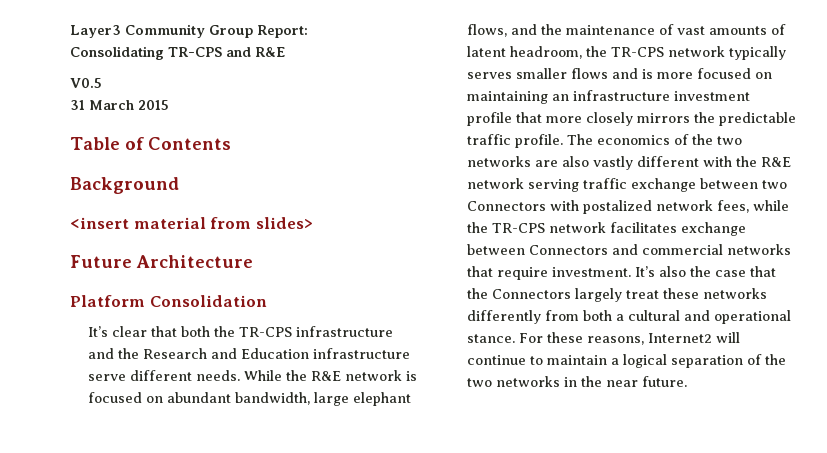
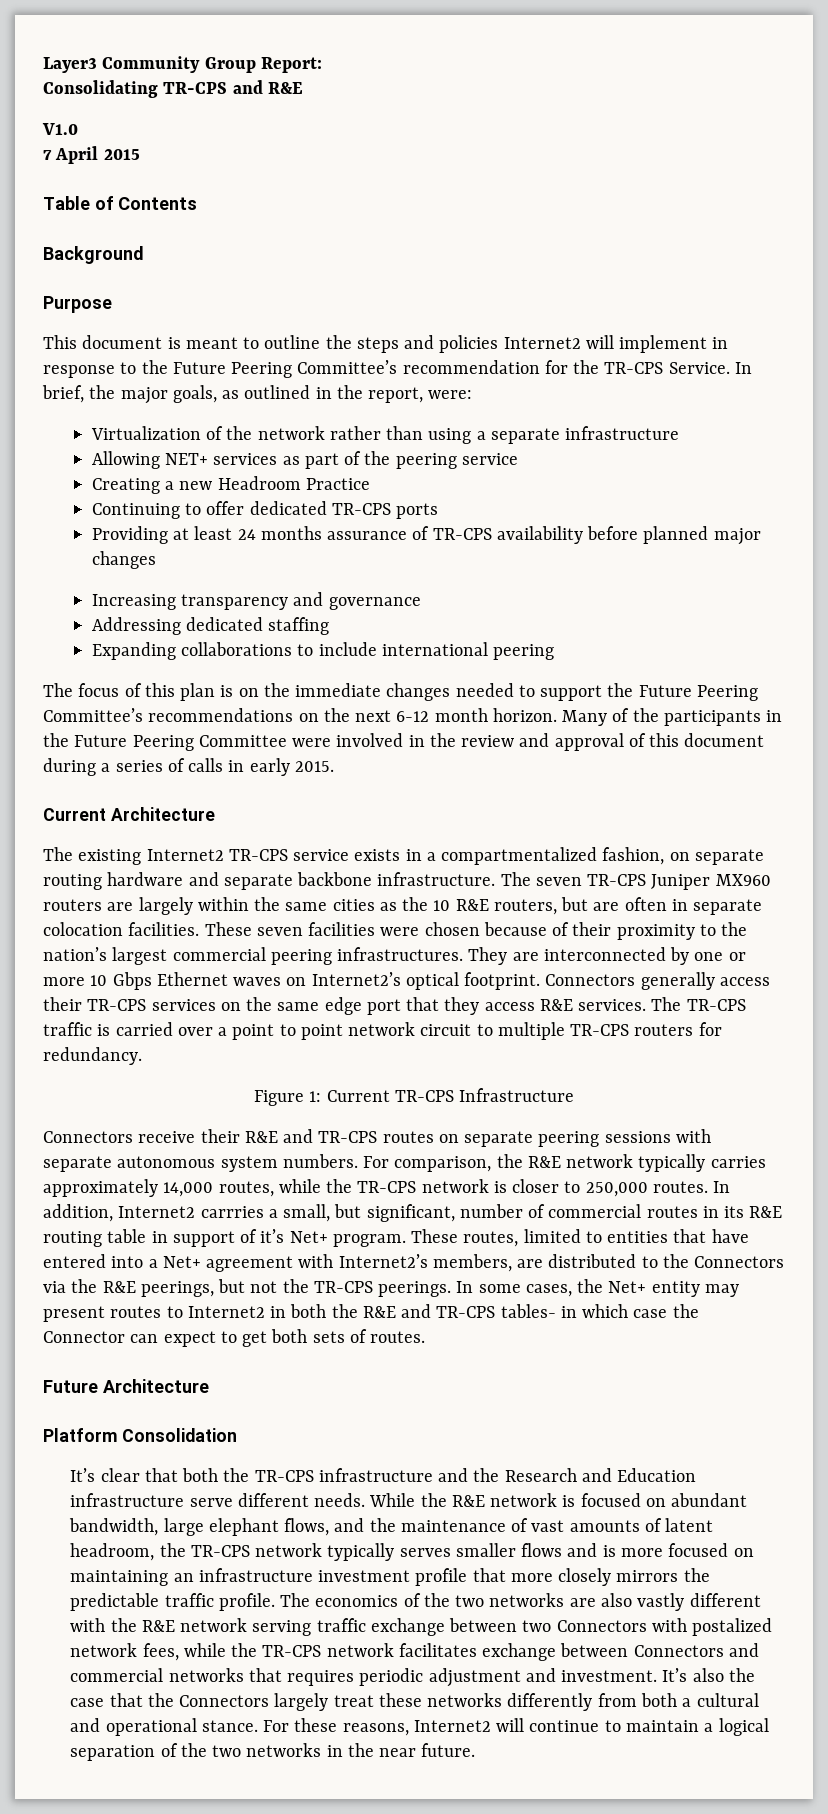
- V0.5
- 31 March 2015
+ V1.0
+ 7 April 2015
- <insert material from slides>
+ Purpose
+ This document is meant to outline the steps and policies Internet2 will implement in response to the Future Peering Committee’s recommendation for the TR-CPS Service. In brief, the major goals, as outlined in the report, were:
+ Virtualization of the network rather than using a separate infrastructure
+ Allowing NET+ services as part of the peering service
+ Creating a new Headroom Practice
+ Continuing to offer dedicated TR-CPS ports
+ Providing at least 24 months assurance of TR-CPS availability before planned major changes
+ Increasing transparency and governance
+ Addressing dedicated staffing
+ Expanding collaborations to include international peering
+ The focus of this plan is on the immediate changes needed to support the Future Peering Committee’s recommendations on the next 6-12 month horizon. Many of the participants in the Future Peering Committee were involved in the review and approval of this document during a series of calls in early 2015.
+ Current Architecture
+ The existing Internet2 TR-CPS service exists in a compartmentalized fashion, on separate routing hardware and separate backbone infrastructure. The seven TR-CPS Juniper MX960 routers are largely within the same cities as the 10 R&E routers, but are often in separate colocation facilities. These seven facilities were chosen because of their proximity to the nation’s largest commercial peering infrastructures. They are interconnected by one or more 10 Gbps Ethernet waves on Internet2’s optical footprint. Connectors generally access their TR-CPS services on the same edge port that they access R&E services. The TR-CPS traffic is carried over a point to point network circuit to multiple TR-CPS routers for redundancy.
+ Figure 1: Current TR-CPS Infrastructure
+ Connectors receive their R&E and TR-CPS routes on separate peering sessions with separate autonomous system numbers. For comparison, the R&E network typically carries approximately 14,000 routes, while the TR-CPS network is closer to 250,000 routes. In addition, Internet2 carrries a small, but significant, number of commercial routes in its R&E routing table in support of it’s Net+ program. These routes, limited to entities that have entered into a Net+ agreement with Internet2’s members, are distributed to the Connectors via the R&E peerings, but not the TR-CPS peerings. In some cases, the Net+ entity may present routes to Internet2 in both the R&E and TR-CPS tables- in which case the Connector can expect to get both sets of routes.
- The economics of the two networks are also vastly different with the R&E network serving traffic exchange between two Connectors with postalized network fees, while the TR-CPS network facilitates exchange between Connectors and commercial networks that require investment.
+ The economics of the two networks are also vastly different with the R&E network serving traffic exchange between two Connectors with postalized network fees, while the TR-CPS network facilitates exchange between Connectors and commercial networks that requires periodic adjustment and investment.

